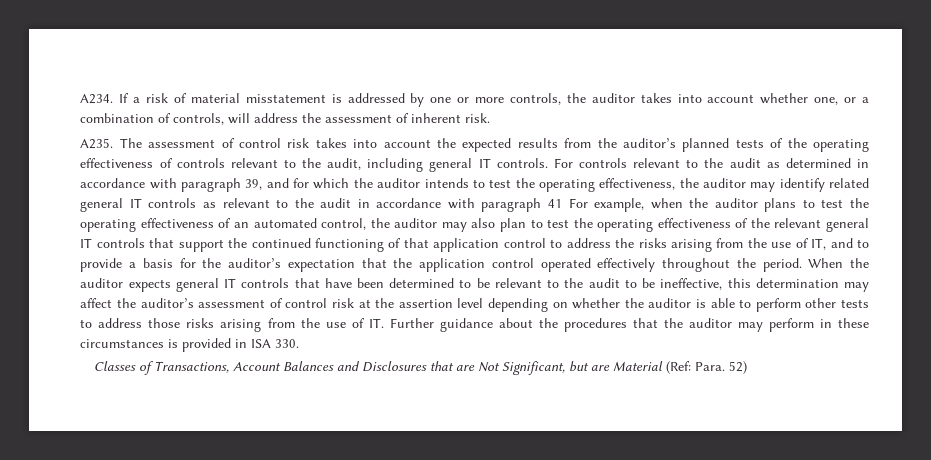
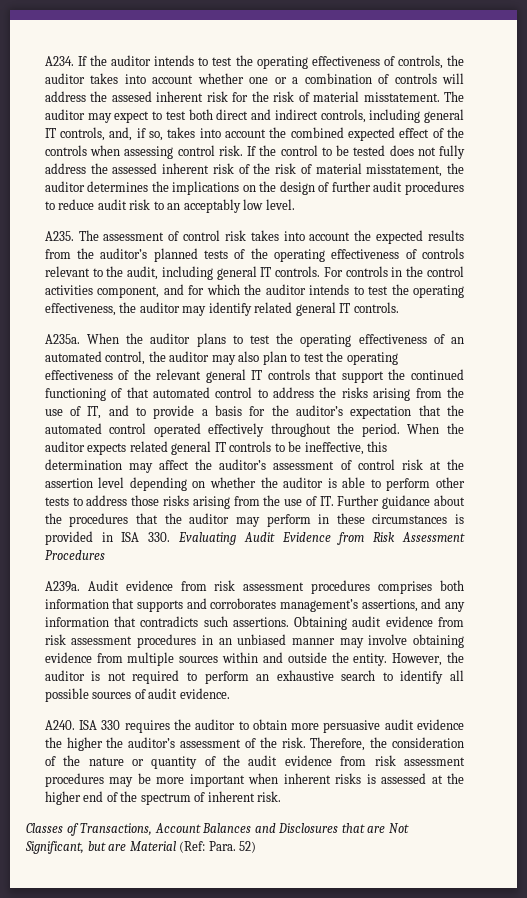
- If a risk of material misstatement is addressed by one or more controls, the auditor takes into account whether one, or a combination of controls, will address the assessment of inherent risk.
+ If the auditor intends to test the operating effectiveness of controls, the auditor takes into account whether one or a combination of controls will address the assesed inherent risk for the risk of material misstatement. The auditor may expect to test both direct and indirect controls, including general IT controls, and, if so, takes into account the combined expected effect of the controls when assessing control risk. If the control to be tested does not fully address the assessed inherent risk of the risk of material misstatement, the auditor determines the implications on the design of further audit procedures to reduce audit risk to an acceptably low level.
- For controls relevant to the audit as determined in accordance with paragraph 39, and for which the auditor intends to test the operating effectiveness, the auditor may identify related general IT controls as relevant to the audit in accordance with paragraph 41 For example, when the auditor plans to test the operating effectiveness of an automated control, the auditor may also plan to test the operating effectiveness of the relevant general IT controls that support the continued functioning of that application control to address the risks arising from the use of IT, and to provide a basis for the auditor’s expectation that the application control operated effectively throughout the period.
+ For controls in the control activities component, and for which the auditor intends to test the operating effectiveness, the auditor may identify related general IT controls.
+ A235a. When the auditor plans to test the operating effectiveness of an automated control, the auditor may also plan to test the operating effectiveness of the relevant general IT controls that support the continued functioning of that automated control to address the risks arising from the use of IT, and to provide a basis for the auditor’s expectation that the automated control operated effectively throughout the period.
- When the auditor expects general IT controls that have been determined to be relevant to the audit to be ineffective, this determination may affect the auditor’s assessment of control risk at the assertion level depending on whether the auditor is able to perform other tests to address those risks arising from the use of IT. Further guidance about the procedures that the auditor may perform in these circumstances is provided in ISA 330.
+ When the auditor expects related general IT controls to be ineffective, this determination may affect the auditor’s assessment of control risk at the assertion level depending on whether the auditor is able to perform other tests to address those risks arising from the use of IT. Further guidance about the procedures that the auditor may perform in these circumstances is provided in ISA 330. Evaluating Audit Evidence from Risk Assessment Procedures
+ A239a. Audit evidence from risk assessment procedures comprises both information that supports and corroborates management’s assertions, and any information that contradicts such assertions. Obtaining audit evidence from risk assessment procedures in an unbiased manner may involve obtaining evidence from multiple sources within and outside the entity. However, the auditor is not required to perform an exhaustive search to identify all possible sources of audit evidence.
+ A240. ISA 330 requires the auditor to obtain more persuasive audit evidence the higher the auditor’s assessment of the risk. Therefore, the consideration of the nature or quantity of the audit evidence from risk assessment procedures may be more important when inherent risks is assessed at the higher end of the spectrum of inherent risk.

